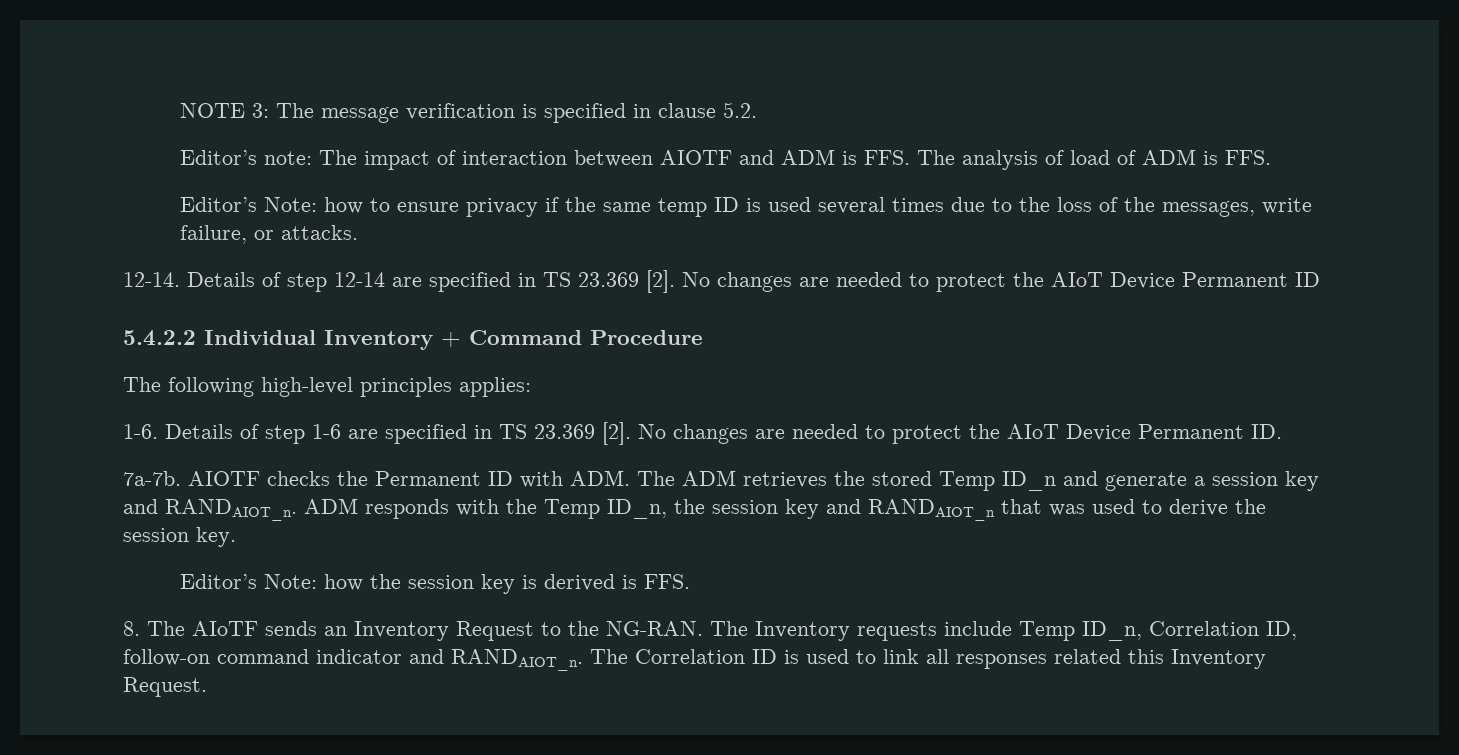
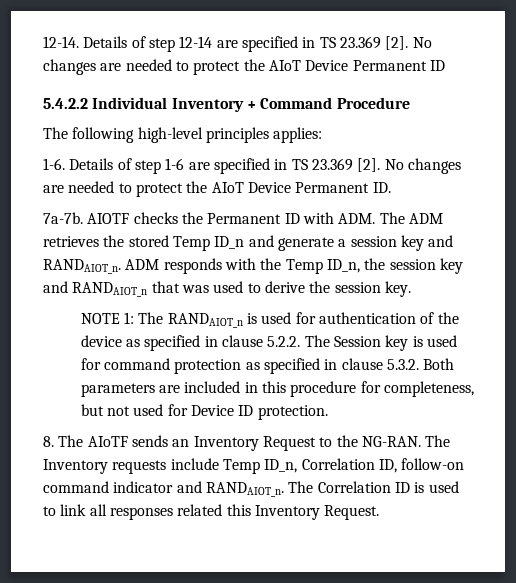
- NOTE 3: The message verification is specified in clause 5.2.
- Editor’s note: The impact of interaction between AIOTF and ADM is FFS. The analysis of load of ADM is FFS.
- Editor’s Note: how to ensure privacy if the same temp ID is used several times due to the loss of the messages, write failure, or attacks.
- Editor’s Note: how the session key is derived is FFS.
+ NOTE 1: The RANDAIOT_n is used for authentication of the device as specified in clause 5.2.2. The Session key is used for command protection as specified in clause 5.3.2. Both parameters are included in this procedure for completeness, but not used for Device ID protection.

